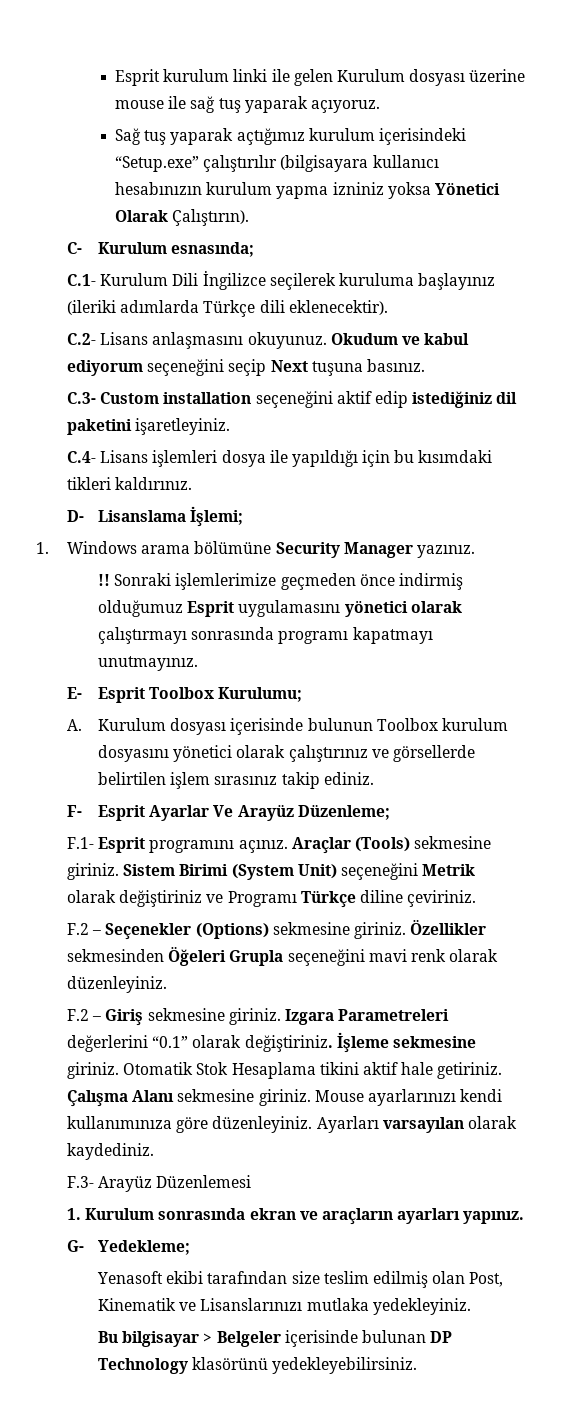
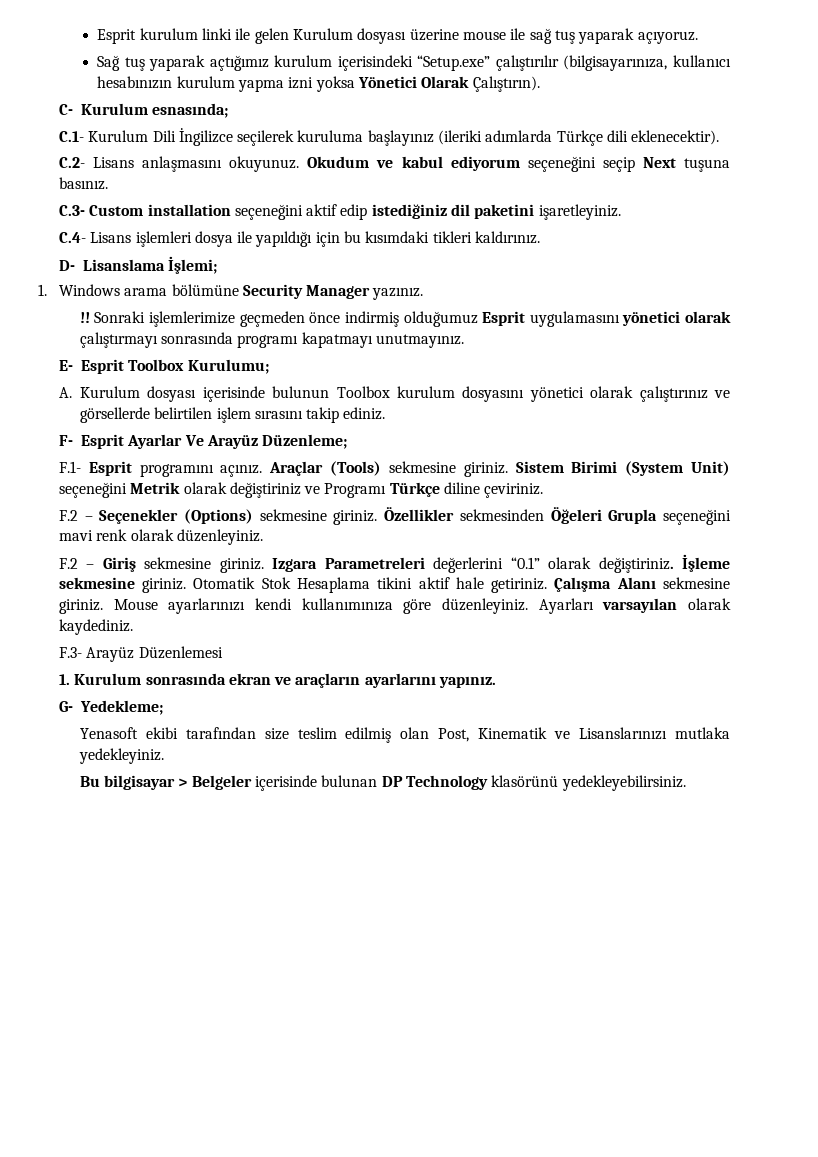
- Sağ tuş yaparak açtığımız kurulum içerisindeki “Setup.exe” çalıştırılır (bilgisayara kullanıcı hesabınızın kurulum yapma izniniz yoksa Yönetici Olarak Çalıştırın).
+ Sağ tuş yaparak açtığımız kurulum içerisindeki “Setup.exe” çalıştırılır (bilgisayarınıza, kullanıcı hesabınızın kurulum yapma izni yoksa Yönetici Olarak Çalıştırın).
- A. Kurulum dosyası içerisinde bulunun Toolbox kurulum dosyasını yönetici olarak çalıştırınız ve görsellerde belirtilen işlem sırasınız takip ediniz.
+ A. Kurulum dosyası içerisinde bulunun Toolbox kurulum dosyasını yönetici olarak çalıştırınız ve görsellerde belirtilen işlem sırasını takip ediniz.
- 1. Kurulum sonrasında ekran ve araçların ayarları yapınız.
+ 1. Kurulum sonrasında ekran ve araçların ayarlarını yapınız.

